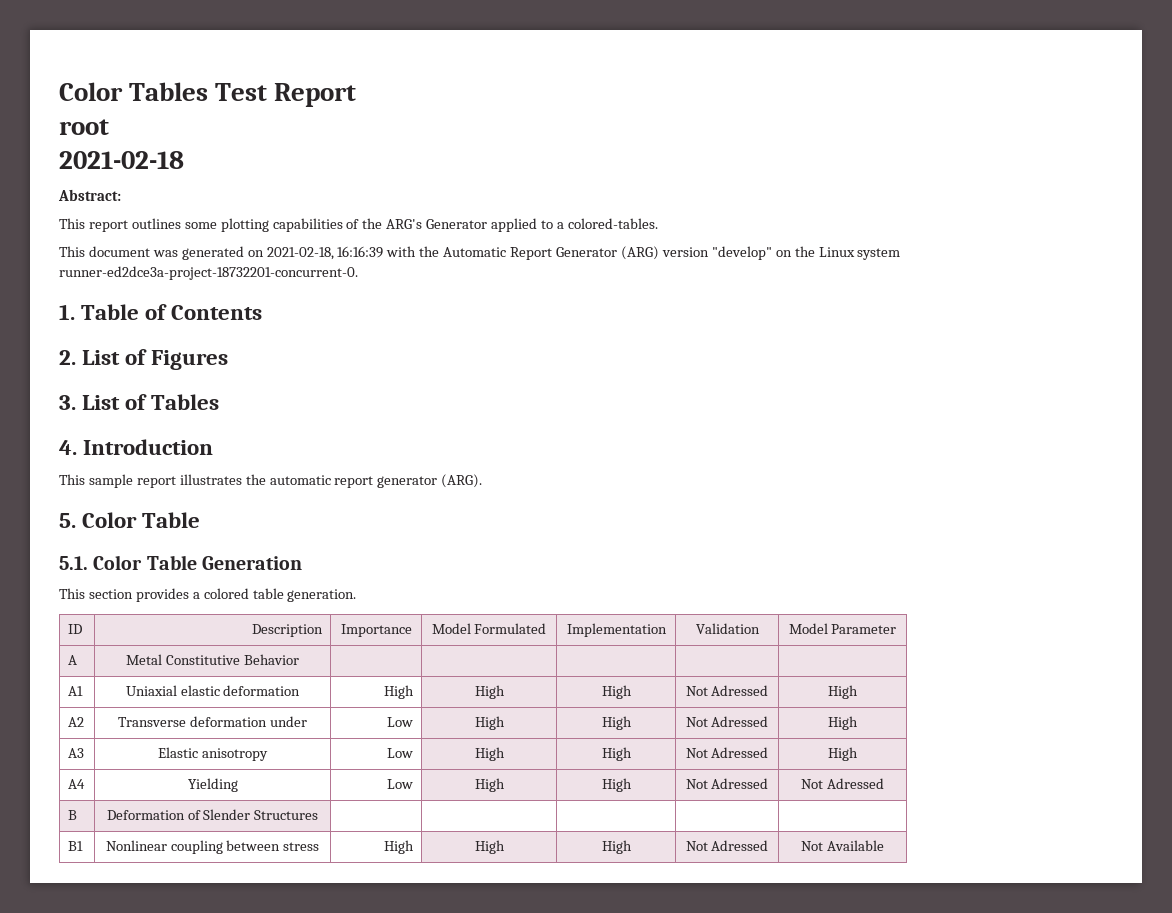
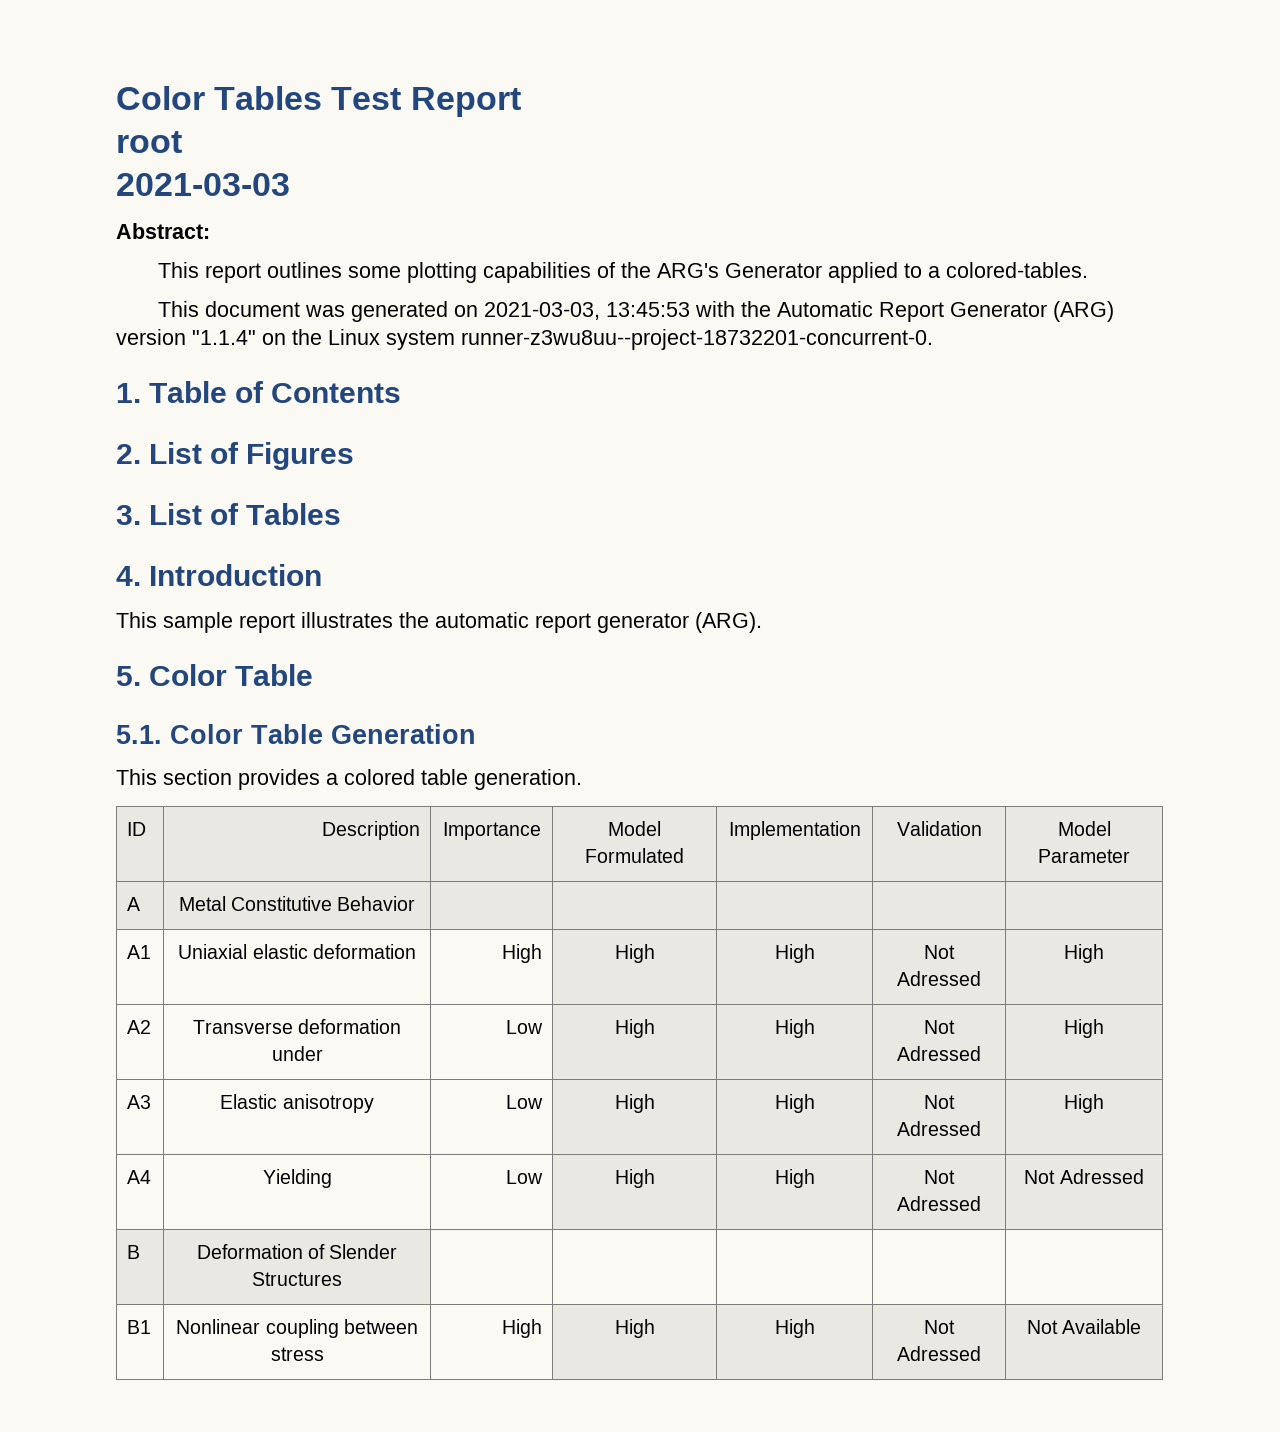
- 2021-02-18
+ 2021-03-03
- This document was generated on 2021-02-18, 16:16:39 with the Automatic Report Generator (ARG) version "develop" on the Linux system runner-ed2dce3a-project-18732201-concurrent-0.
+ This document was generated on 2021-03-03, 13:45:53 with the Automatic Report Generator (ARG) version "1.1.4" on the Linux system runner-z3wu8uu--project-18732201-concurrent-0.

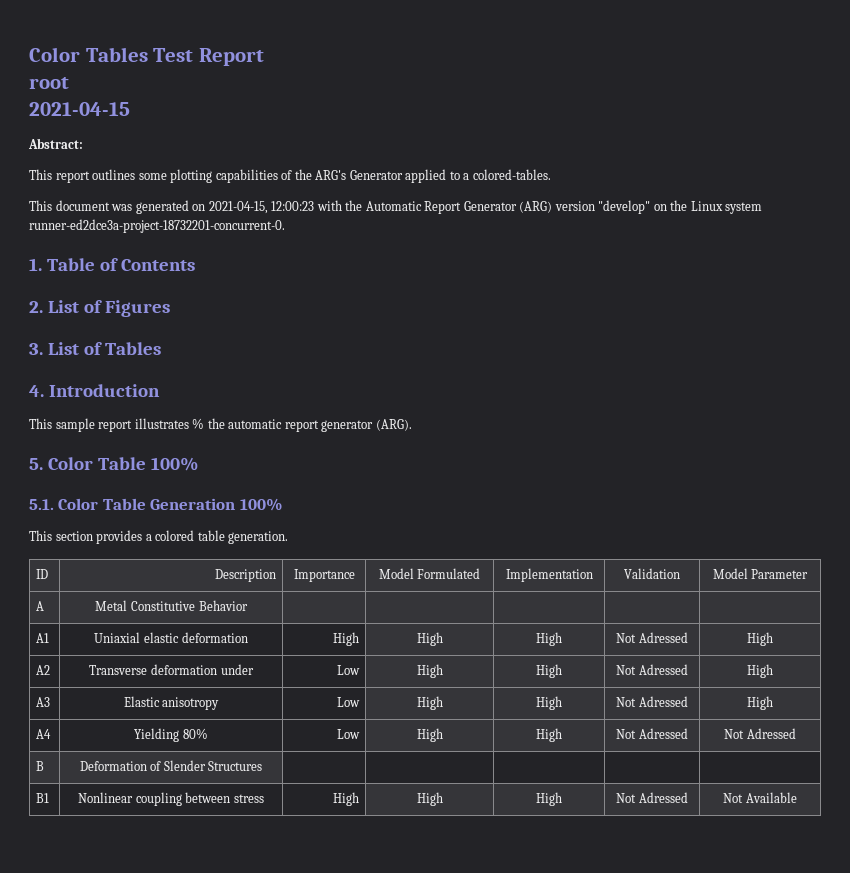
- 2021-03-03
+ 2021-04-15
- This document was generated on 2021-03-03, 13:45:53 with the Automatic Report Generator (ARG) version "1.1.4" on the Linux system runner-z3wu8uu--project-18732201-concurrent-0.
+ This document was generated on 2021-04-15, 12:00:23 with the Automatic Report Generator (ARG) version "develop" on the Linux system runner-ed2dce3a-project-18732201-concurrent-0.
- This sample report illustrates the automatic report generator (ARG).
+ This sample report illustrates % the automatic report generator (ARG).
- 5. Color Table
+ 5. Color Table 100%
- 5.1. Color Table Generation
+ 5.1. Color Table Generation 100%
- A4 | Yielding | Low | High | High | Not Adressed | Not Adressed
+ A4 | Yielding 80% | Low | High | High | Not Adressed | Not Adressed

